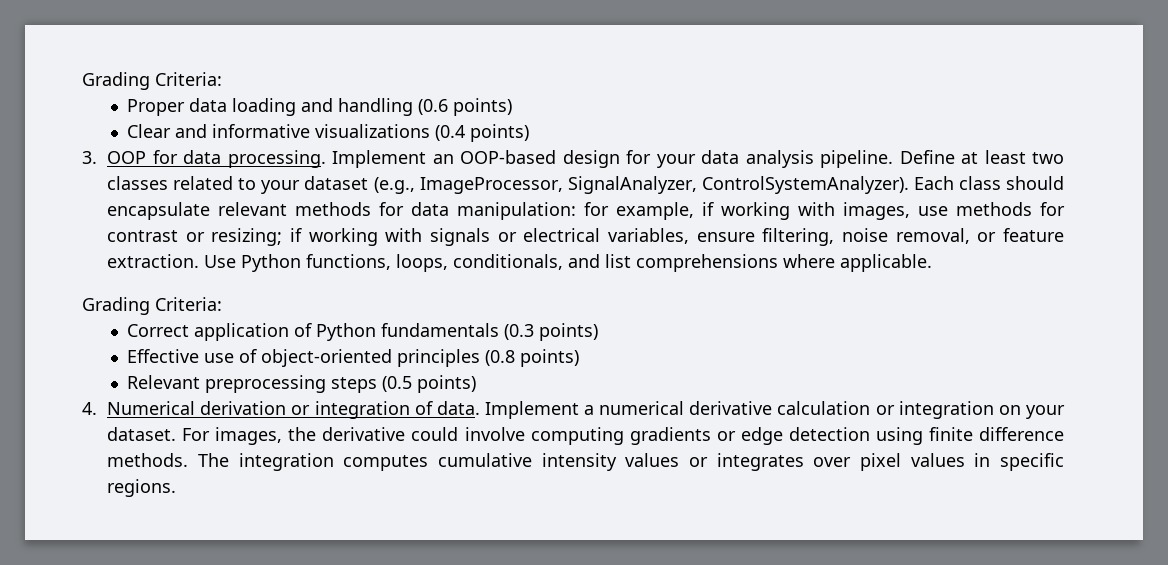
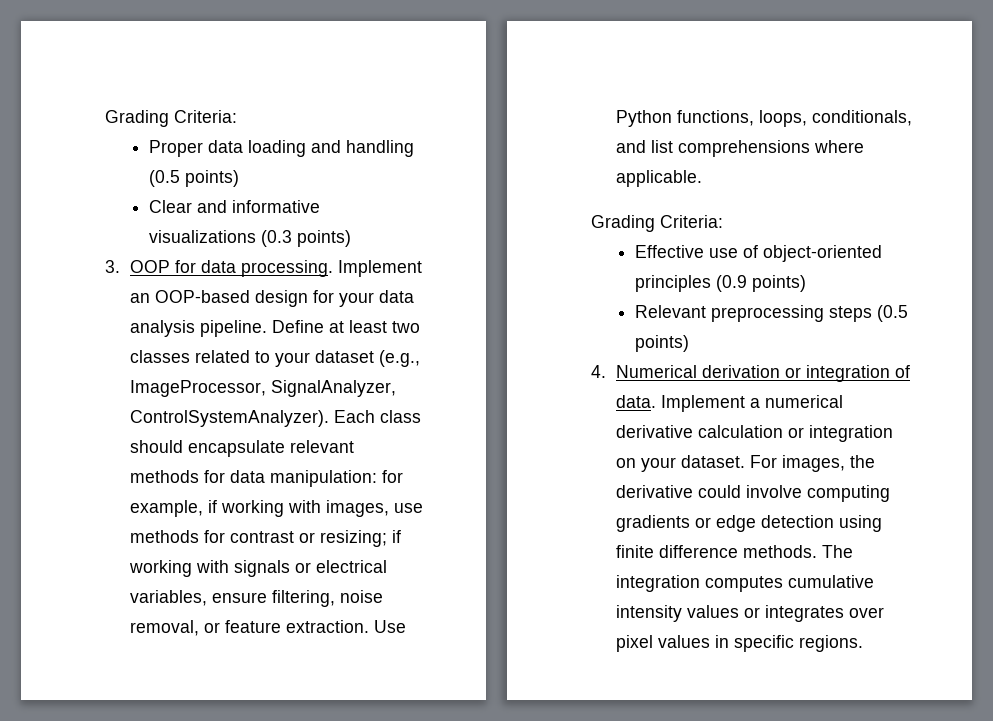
- Proper data loading and handling (0.6 points)
+ Proper data loading and handling (0.5 points)
- Clear and informative visualizations (0.4 points)
+ Clear and informative visualizations (0.3 points)
- Correct application of Python fundamentals (0.3 points)
- Effective use of object-oriented principles (0.8 points)
+ Effective use of object-oriented principles (0.9 points)

